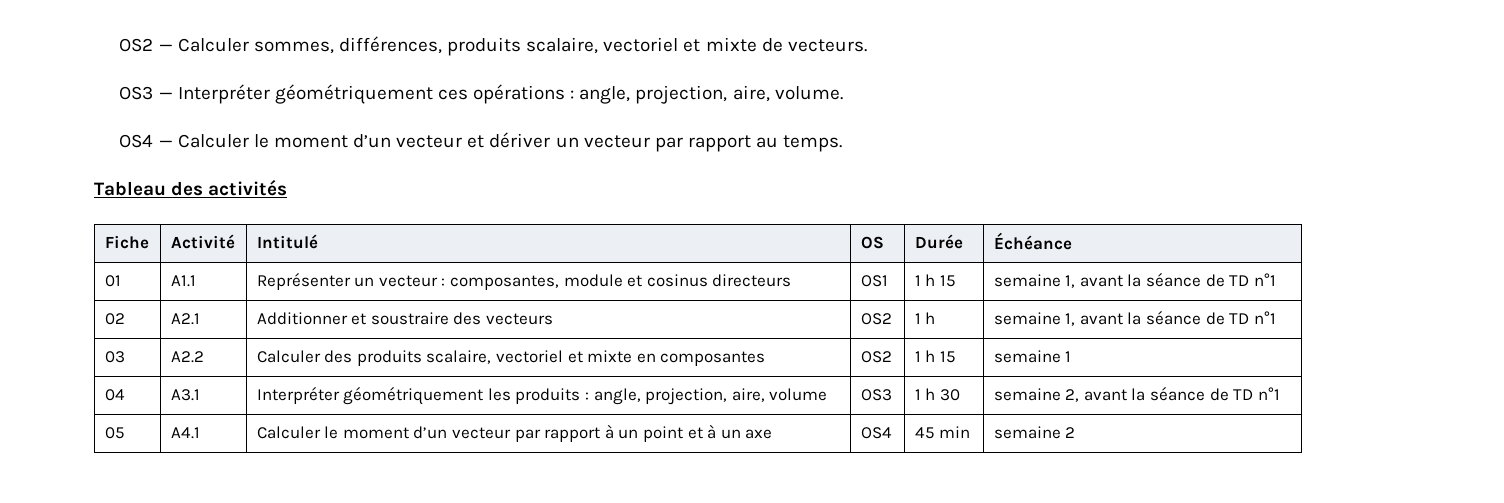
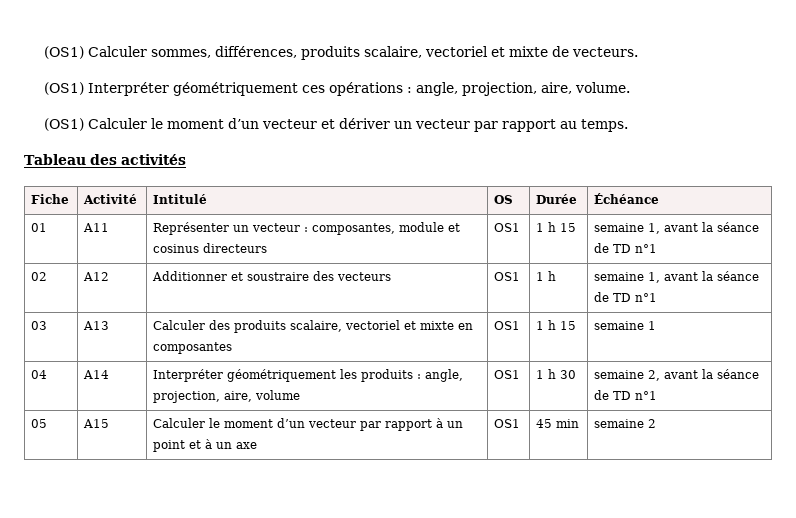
- OS2 — Calculer sommes, différences, produits scalaire, vectoriel et mixte de vecteurs.
+ (OS1) Calculer sommes, différences, produits scalaire, vectoriel et mixte de vecteurs.
- OS3 — Interpréter géométriquement ces opérations : angle, projection, aire, volume.
+ (OS1) Interpréter géométriquement ces opérations : angle, projection, aire, volume.
- OS4 — Calculer le moment d’un vecteur et dériver un vecteur par rapport au temps.
+ (OS1) Calculer le moment d’un vecteur et dériver un vecteur par rapport au temps.
- 01 | A1.1 | Représenter un vecteur : composantes, module et cosinus directeurs | OS1 | 1 h 15 | semaine 1, avant la séance de TD n°1
+ 01 | A11 | Représenter un vecteur : composantes, module et cosinus directeurs | OS1 | 1 h 15 | semaine 1, avant la séance de TD n°1
- 02 | A2.1 | Additionner et soustraire des vecteurs | OS2 | 1 h | semaine 1, avant la séance de TD n°1
+ 02 | A12 | Additionner et soustraire des vecteurs | OS1 | 1 h | semaine 1, avant la séance de TD n°1
- 03 | A2.2 | Calculer des produits scalaire, vectoriel et mixte en composantes | OS2 | 1 h 15 | semaine 1
+ 03 | A13 | Calculer des produits scalaire, vectoriel et mixte en composantes | OS1 | 1 h 15 | semaine 1
- 04 | A3.1 | Interpréter géométriquement les produits : angle, projection, aire, volume | OS3 | 1 h 30 | semaine 2, avant la séance de TD n°1
+ 04 | A14 | Interpréter géométriquement les produits : angle, projection, aire, volume | OS1 | 1 h 30 | semaine 2, avant la séance de TD n°1
- 05 | A4.1 | Calculer le moment d’un vecteur par rapport à un point et à un axe | OS4 | 45 min | semaine 2
+ 05 | A15 | Calculer le moment d’un vecteur par rapport à un point et à un axe | OS1 | 45 min | semaine 2

